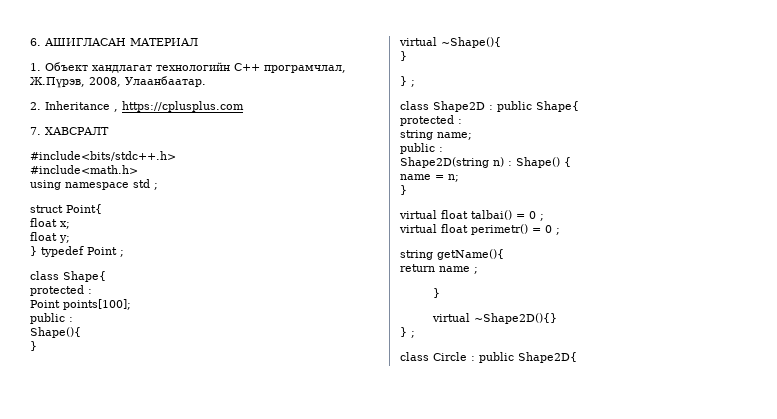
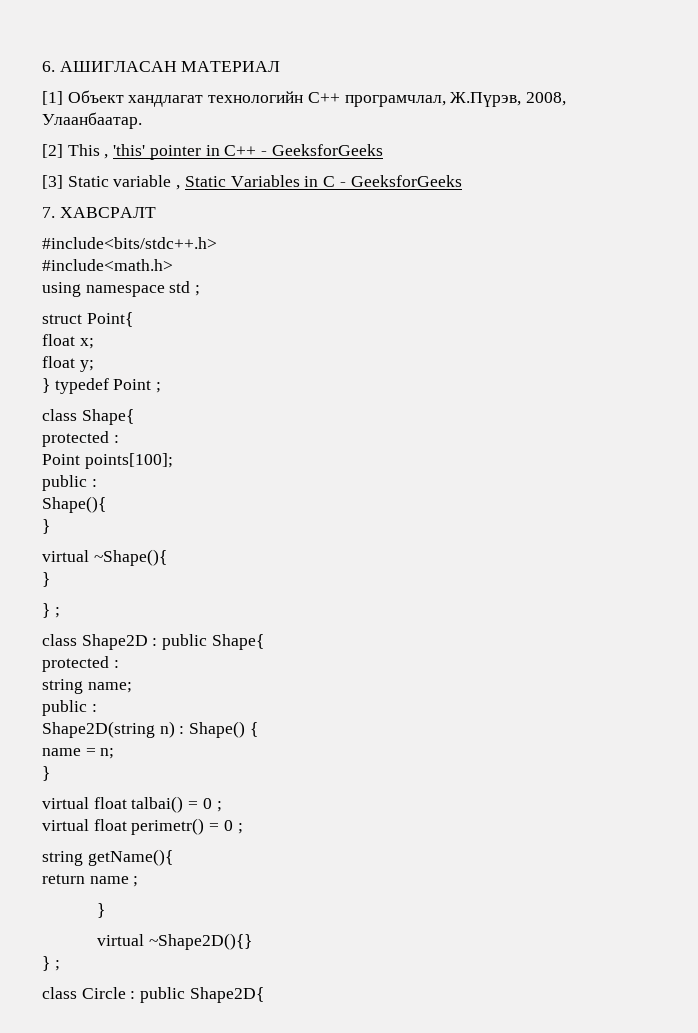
- 1. Объект хандлагат технологийн С++ програмчлал, Ж.Пүрэв, 2008, Улаанбаатар.
+ [1] Объект хандлагат технологийн С++ програмчлал, Ж.Пүрэв, 2008, Улаанбаатар.
- 2. Inheritance , https://cplusplus.com
+ [2] This , 'this' pointer in C++ - GeeksforGeeks
+ [3] Static variable , Static Variables in C - GeeksforGeeks

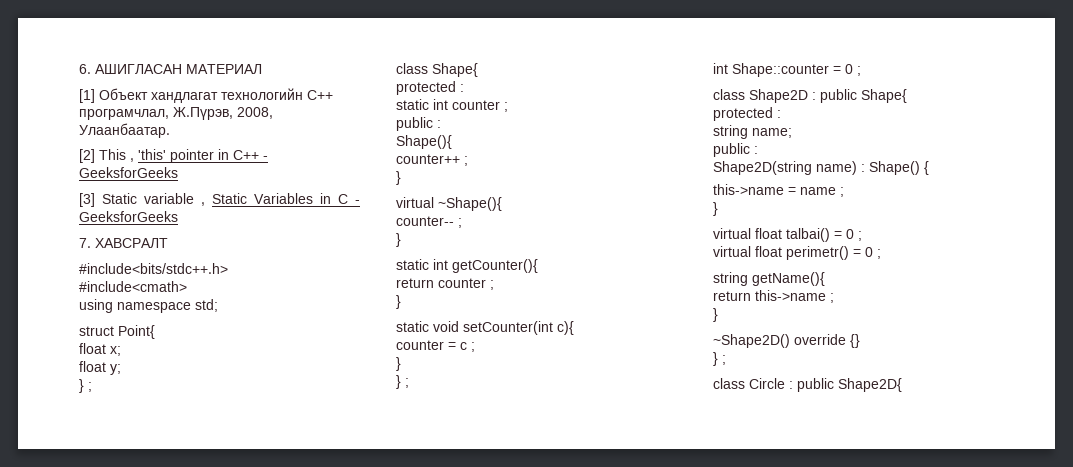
- #include<math.h>
+ #include<cmath>
- using namespace std ;
+ using namespace std;
  float y;
- } typedef Point ;
+ } ;
- Point points[100];
+ static int counter ;
+ counter++ ;
  virtual ~Shape(){
+ counter-- ;
+ }
+ static int getCounter(){
+ return counter ;
+ }
+ static void setCounter(int c){
+ counter = c ;
  }
  } ;
+ int Shape::counter = 0 ;
- Shape2D(string n) : Shape() {
+ Shape2D(string name) : Shape() {
- name = n;
+ this->name = name ;
- return name ;
+ return this->name ;
  }
- virtual ~Shape2D(){}
+ ~Shape2D() override {}

